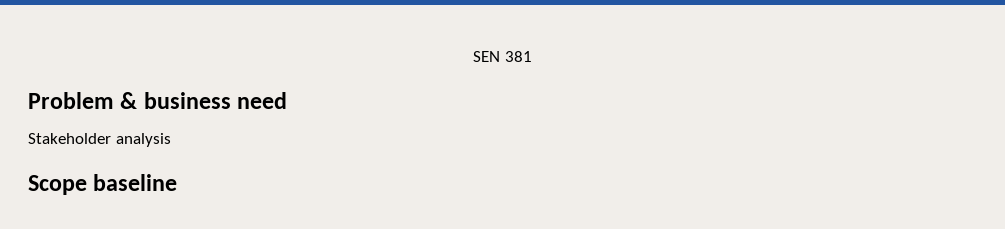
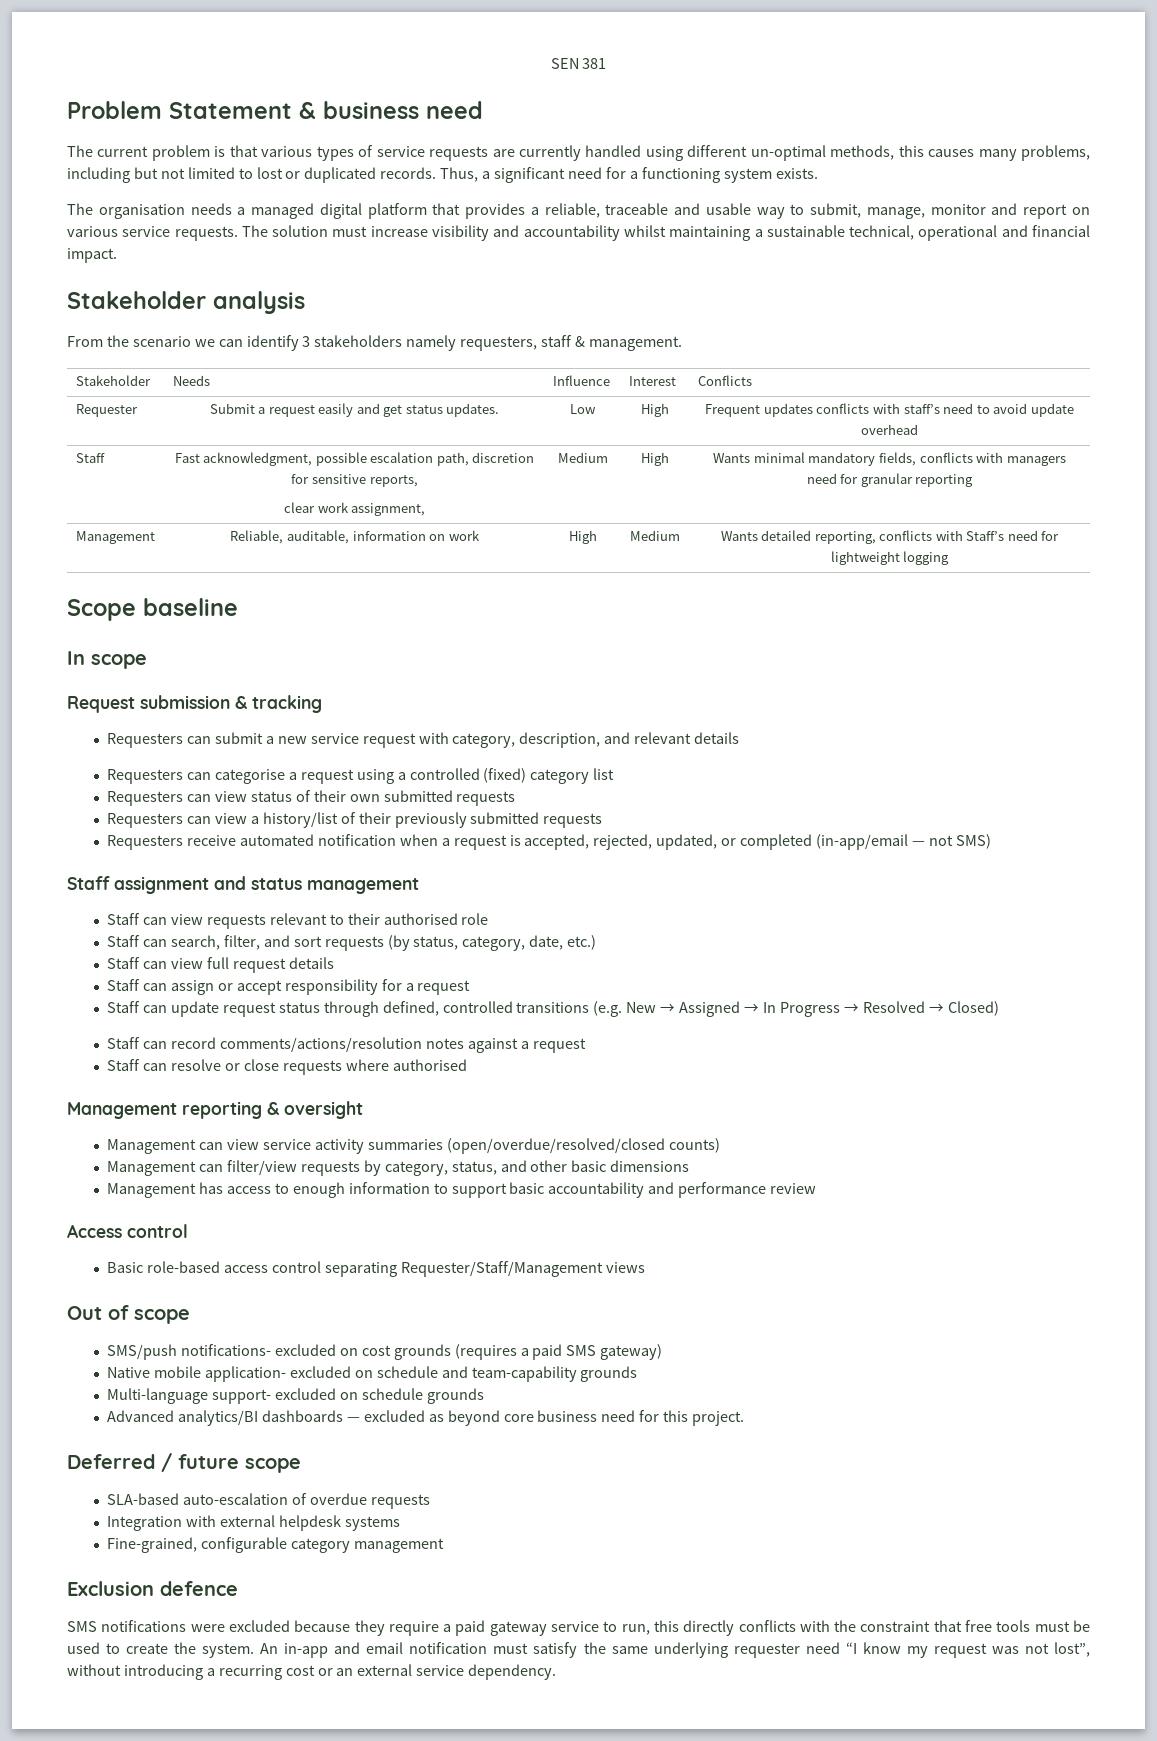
- Problem & business need
+ Problem Statement & business need
+ The current problem is that various types of service requests are currently handled using different un-optimal methods, this causes many problems, including but not limited to lost or duplicated records. Thus, a significant need for a functioning system exists.
+ The organisation needs a managed digital platform that provides a reliable, traceable and usable way to submit, manage, monitor and report on various service requests. The solution must increase visibility and accountability whilst maintaining a sustainable technical, operational and financial impact.
  Stakeholder analysis
+ From the scenario we can identify 3 stakeholders namely requesters, staff & management.
+ Stakeholder | Needs | Influence | Interest | Conflicts
+ Requester | Submit a request easily and get status updates. | Low | High | Frequent updates conflicts with staff’s need to avoid update overhead
+ Staff | Fast acknowledgment, possible escalation path, discretion for sensitive reports,
+ clear work assignment, | Medium | High | Wants minimal mandatory fields, conflicts with managers need for granular reporting
+ Management | Reliable, auditable, information on work | High | Medium | Wants detailed reporting, conflicts with Staff’s need for lightweight logging
  Scope baseline
+ In scope
+ Request submission & tracking
+ Requesters can submit a new service request with category, description, and relevant details
+ Requesters can categorise a request using a controlled (fixed) category list
+ Requesters can view status of their own submitted requests
+ Requesters can view a history/list of their previously submitted requests
+ Requesters receive automated notification when a request is accepted, rejected, updated, or completed (in-app/email — not SMS)
+ Staff assignment and status management
+ Staff can view requests relevant to their authorised role
+ Staff can search, filter, and sort requests (by status, category, date, etc.)
+ Staff can view full request details
+ Staff can assign or accept responsibility for a request
+ Staff can update request status through defined, controlled transitions (e.g. New → Assigned → In Progress → Resolved → Closed)
+ Staff can record comments/actions/resolution notes against a request
+ Staff can resolve or close requests where authorised
+ Management reporting & oversight
+ Management can view service activity summaries (open/overdue/resolved/closed counts)
+ Management can filter/view requests by category, status, and other basic dimensions
+ Management has access to enough information to support basic accountability and performance review
+ Access control
+ Basic role-based access control separating Requester/Staff/Management views
+ Out of scope
+ SMS/push notifications- excluded on cost grounds (requires a paid SMS gateway)
+ Native mobile application- excluded on schedule and team-capability grounds
+ Multi-language support- excluded on schedule grounds
+ Advanced analytics/BI dashboards — excluded as beyond core business need for this project.
+ Deferred / future scope
+ SLA-based auto-escalation of overdue requests
+ Integration with external helpdesk systems
+ Fine-grained, configurable category management
+ Exclusion defence
+ SMS notifications were excluded because they require a paid gateway service to run, this directly conflicts with the constraint that free tools must be used to create the system. An in-app and email notification must satisfy the same underlying requester need “I know my request was not lost”, without introducing a recurring cost or an external service dependency.

